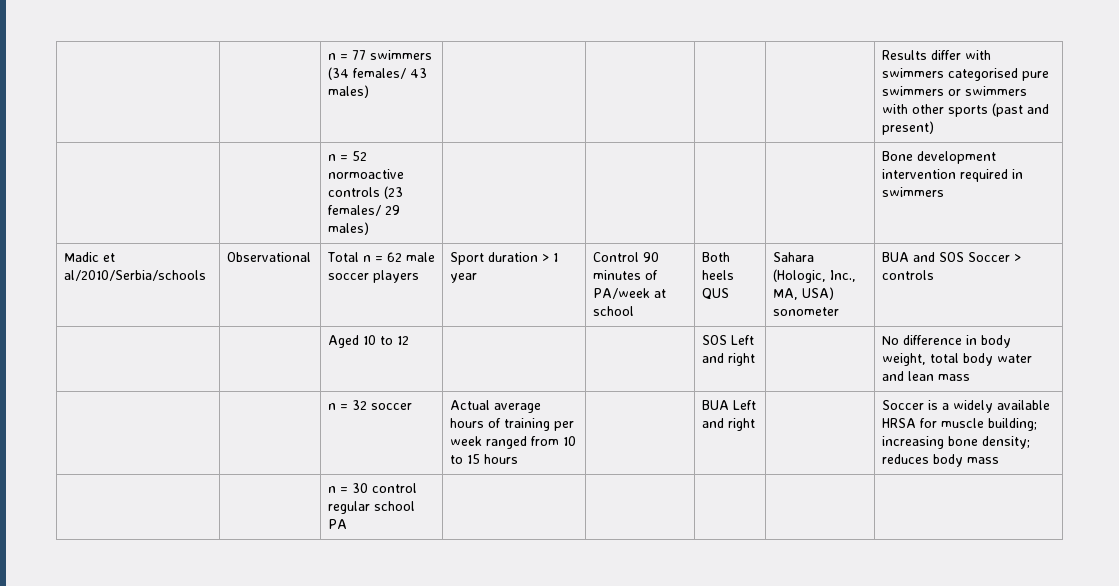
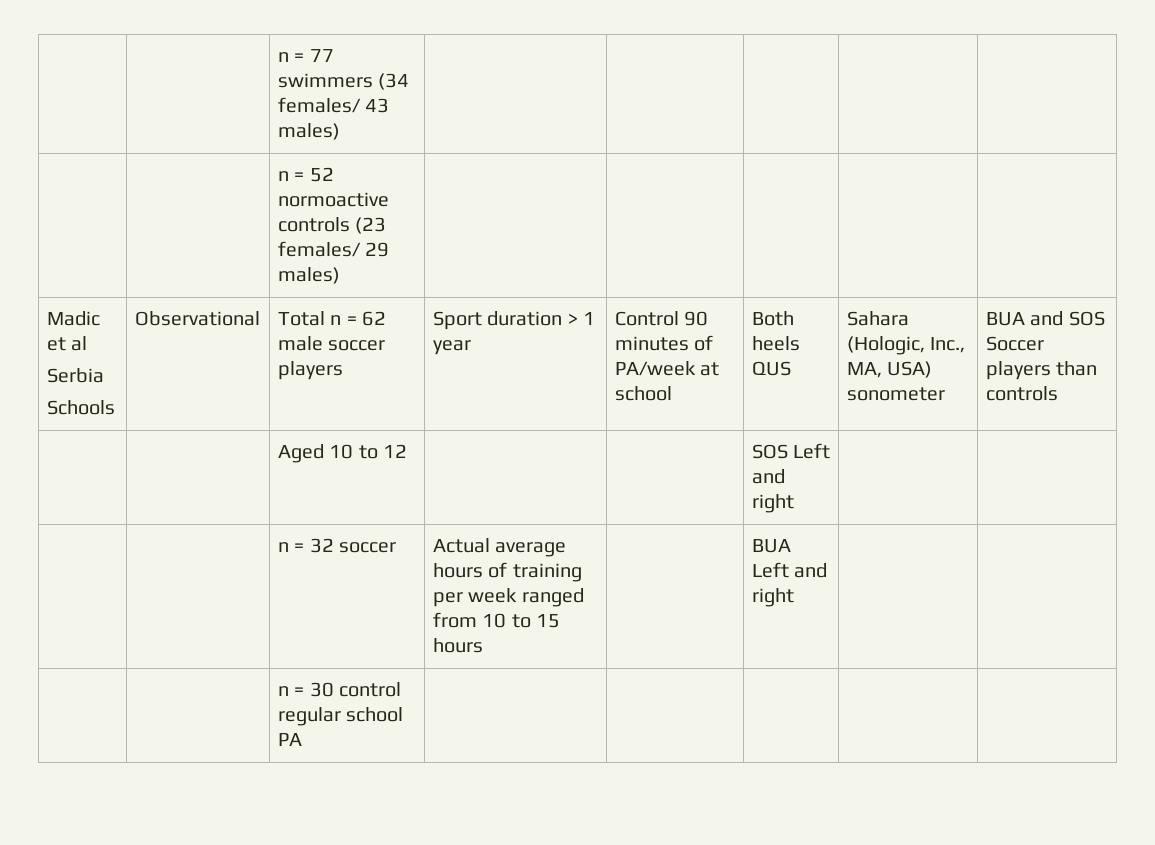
- | | n = 77 swimmers (34 females/ 43 males) | | | | | Results differ with swimmers categorised pure swimmers or swimmers with other sports (past and present)
+ | | n = 77 swimmers (34 females/ 43 males) | | | | |
- | | n = 52 normoactive controls (23 females/ 29 males) | | | | | Bone development intervention required in swimmers
+ | | n = 52 normoactive controls (23 females/ 29 males) | | | | |
- Madic et al/2010/Serbia/schools
+ Madic et al
+ Serbia
+ Schools
- BUA and SOS Soccer > controls
+ BUA and SOS Soccer players than controls
- | | Aged 10 to 12 | | | SOS Left and right | | No difference in body weight, total body water and lean mass
+ | | Aged 10 to 12 | | | SOS Left and right | |
- | | n = 32 soccer | Actual average hours of training per week ranged from 10 to 15 hours | | BUA Left and right | | Soccer is a widely available HRSA for muscle building; increasing bone density; reduces body mass
+ | | n = 32 soccer | Actual average hours of training per week ranged from 10 to 15 hours | | BUA Left and right | |

